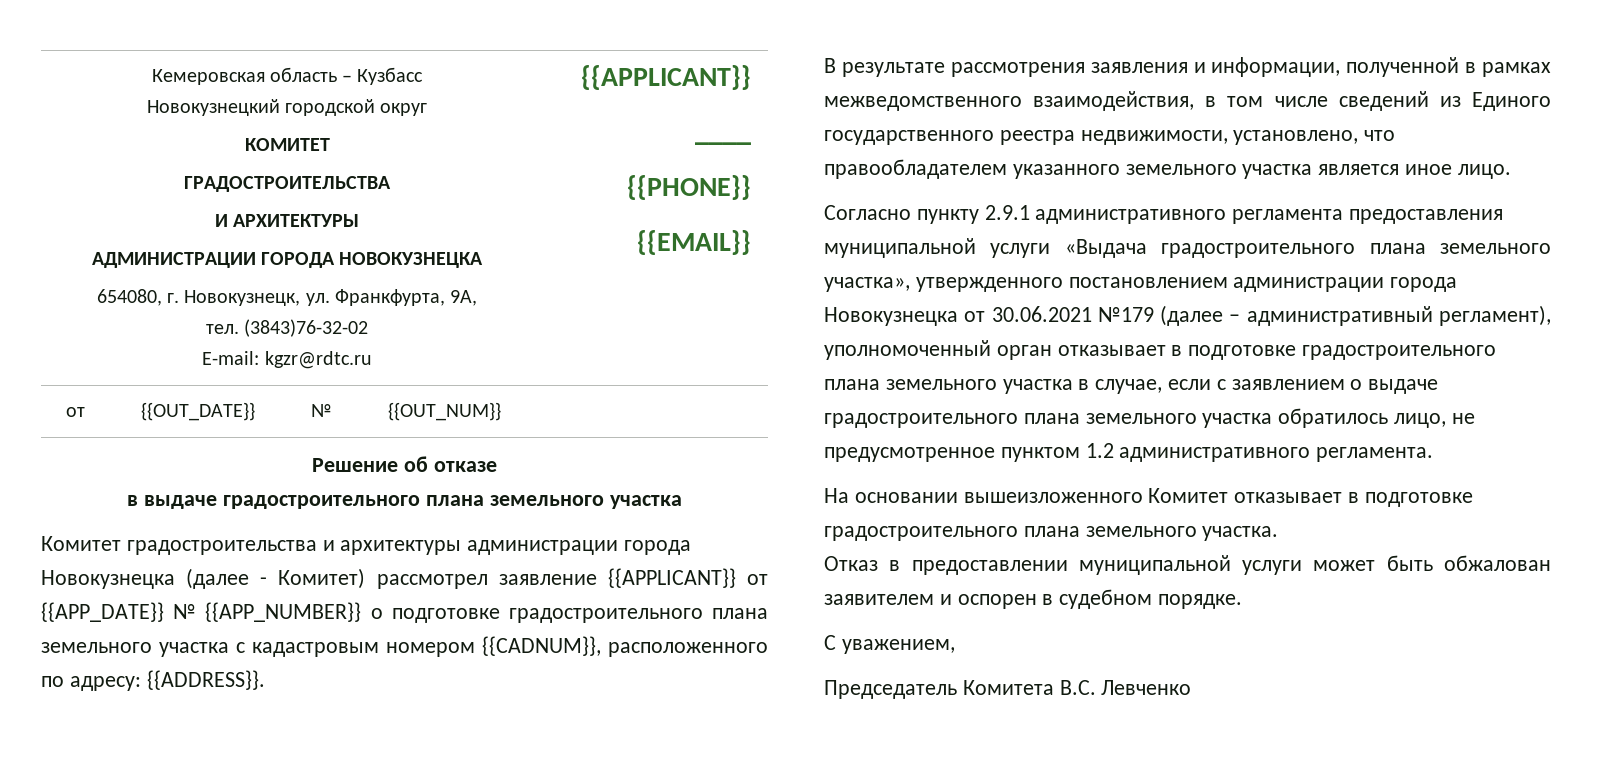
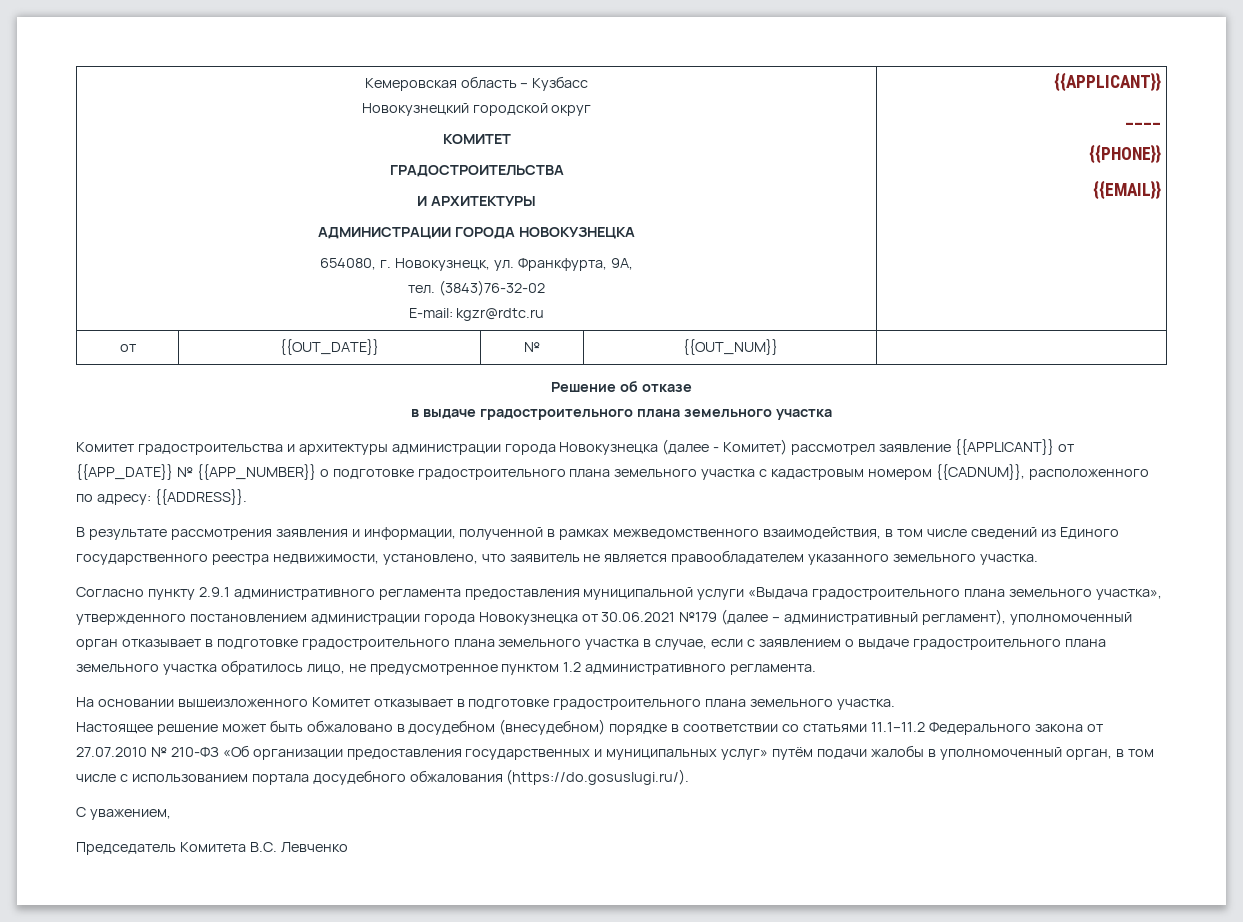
- В результате рассмотрения заявления и информации, полученной в рамках межведомственного взаимодействия, в том числе сведений из Единого государственного реестра недвижимости, установлено, что правообладателем указанного земельного участка является иное лицо.
+ В результате рассмотрения заявления и информации, полученной в рамках межведомственного взаимодействия, в том числе сведений из Единого государственного реестра недвижимости, установлено, что заявитель не является правообладателем указанного земельного участка.
- Отказ в предоставлении муниципальной услуги может быть обжалован заявителем и оспорен в судебном порядке.
+ Настоящее решение может быть обжаловано в досудебном (внесудебном) порядке в соответствии со статьями 11.1–11.2 Федерального закона от 27.07.2010 № 210-ФЗ «Об организации предоставления государственных и муниципальных услуг» путём подачи жалобы в уполномоченный орган, в том числе с использованием портала досудебного обжалования (https://do.gosuslugi.ru/).

